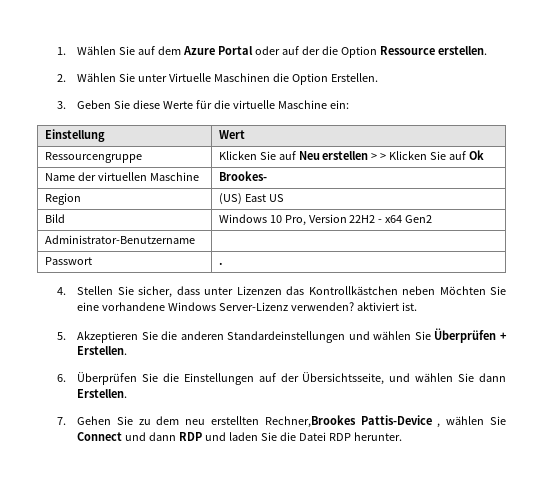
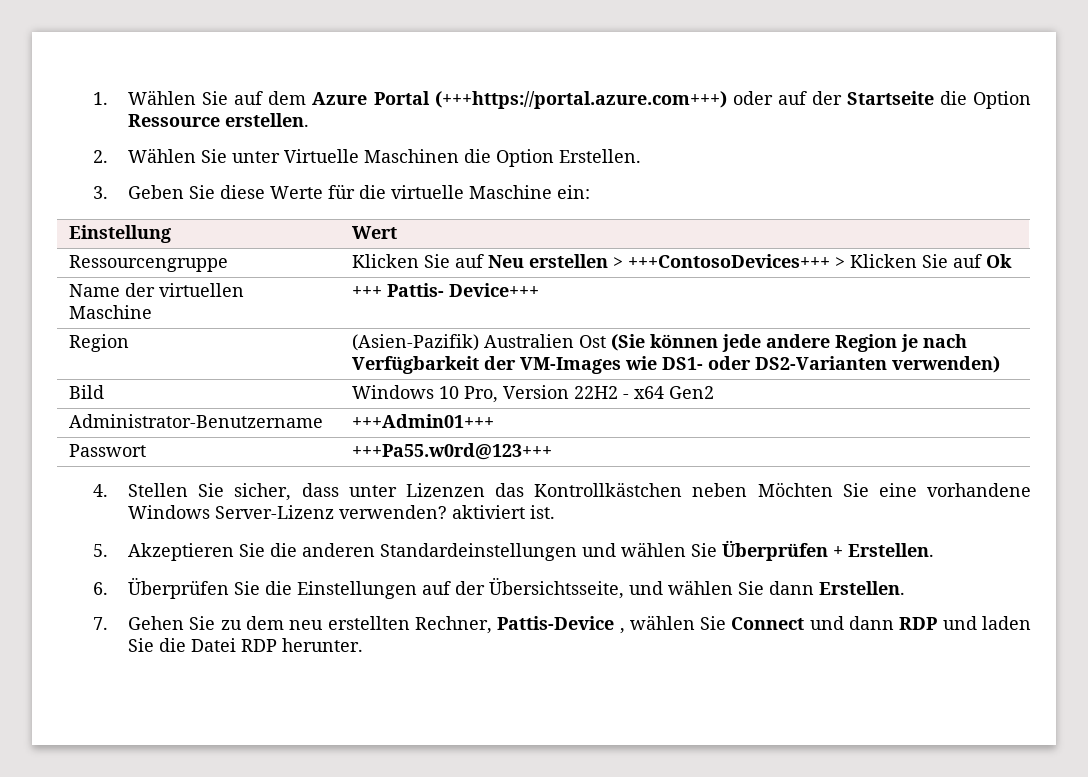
- 1. Wählen Sie auf dem Azure Portal oder auf der die Option Ressource erstellen.
+ 1. Wählen Sie auf dem Azure Portal (+++https://portal.azure.com+++) oder auf der Startseite die Option Ressource erstellen.
- Ressourcengruppe | Klicken Sie auf Neu erstellen > > Klicken Sie auf Ok
+ Ressourcengruppe | Klicken Sie auf Neu erstellen > +++ContosoDevices+++ > Klicken Sie auf Ok
- Name der virtuellen Maschine | Brookes-
- Region | (US) East US
+ Name der virtuellen Maschine | +++ Pattis- Device+++
+ Region | (Asien-Pazifik) Australien Ost (Sie können jede andere Region je nach Verfügbarkeit der VM-Images wie DS1- oder DS2-Varianten verwenden)
- Administrator-Benutzername |
+ Administrator-Benutzername | +++Admin01+++
- Passwort | .
+ Passwort | +++Pa55.w0rd@123+++
- 7. Gehen Sie zu dem neu erstellten Rechner,Brookes Pattis-Device , wählen Sie Connect und dann RDP und laden Sie die Datei RDP herunter.
+ 7. Gehen Sie zu dem neu erstellten Rechner, Pattis-Device , wählen Sie Connect und dann RDP und laden Sie die Datei RDP herunter.

